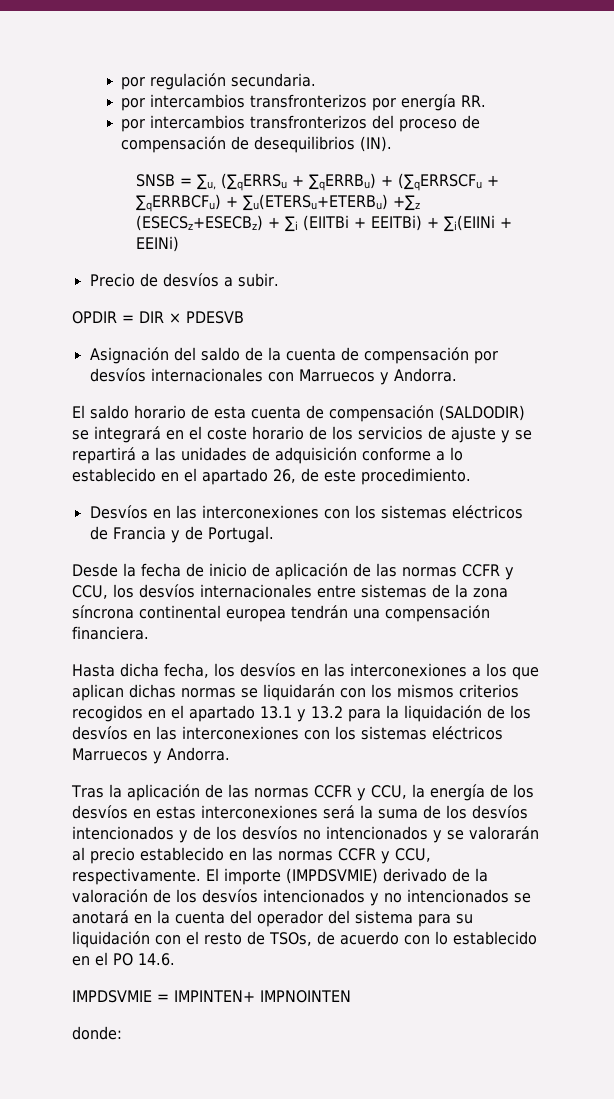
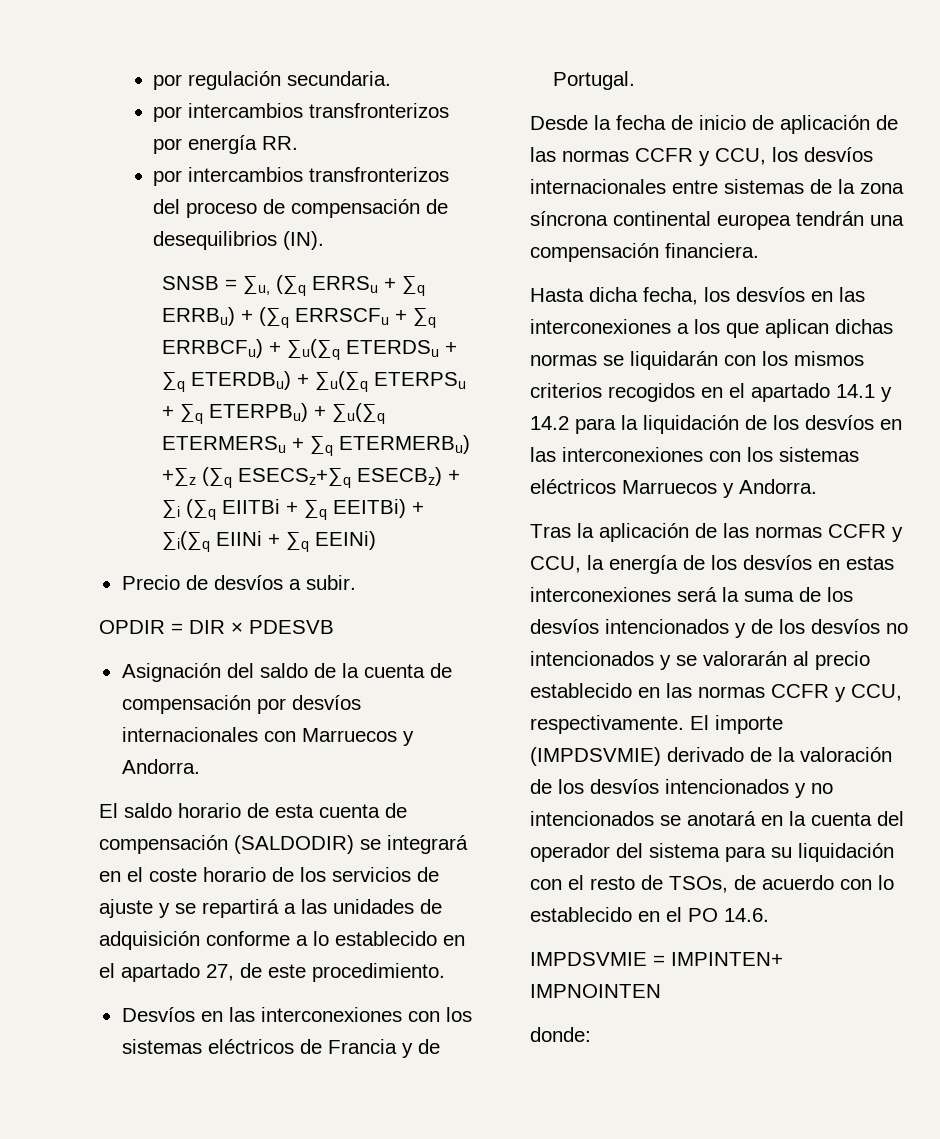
- SNSB = ∑u, (∑qERRSu + ∑qERRBu) + (∑qERRSCFu + ∑qERRBCFu) + ∑u(ETERSu+ETERBu) +∑z (ESECSz+ESECBz) + ∑i (EIITBi + EEITBi) + ∑i(EIINi + EEINi)
+ SNSB = ∑u, (∑q ERRSu + ∑q ERRBu) + (∑q ERRSCFu + ∑q ERRBCFu) + ∑u(∑q ETERDSu + ∑q ETERDBu) + ∑u(∑q ETERPSu + ∑q ETERPBu) + ∑u(∑q ETERMERSu + ∑q ETERMERBu) +∑z (∑q ESECSz+∑q ESECBz) + ∑i (∑q EIITBi + ∑q EEITBi) + ∑i(∑q EIINi + ∑q EEINi)
- El saldo horario de esta cuenta de compensación (SALDODIR) se integrará en el coste horario de los servicios de ajuste y se repartirá a las unidades de adquisición conforme a lo establecido en el apartado 26, de este procedimiento.
+ El saldo horario de esta cuenta de compensación (SALDODIR) se integrará en el coste horario de los servicios de ajuste y se repartirá a las unidades de adquisición conforme a lo establecido en el apartado 27, de este procedimiento.
- Hasta dicha fecha, los desvíos en las interconexiones a los que aplican dichas normas se liquidarán con los mismos criterios recogidos en el apartado 13.1 y 13.2 para la liquidación de los desvíos en las interconexiones con los sistemas eléctricos Marruecos y Andorra.
+ Hasta dicha fecha, los desvíos en las interconexiones a los que aplican dichas normas se liquidarán con los mismos criterios recogidos en el apartado 14.1 y 14.2 para la liquidación de los desvíos en las interconexiones con los sistemas eléctricos Marruecos y Andorra.

